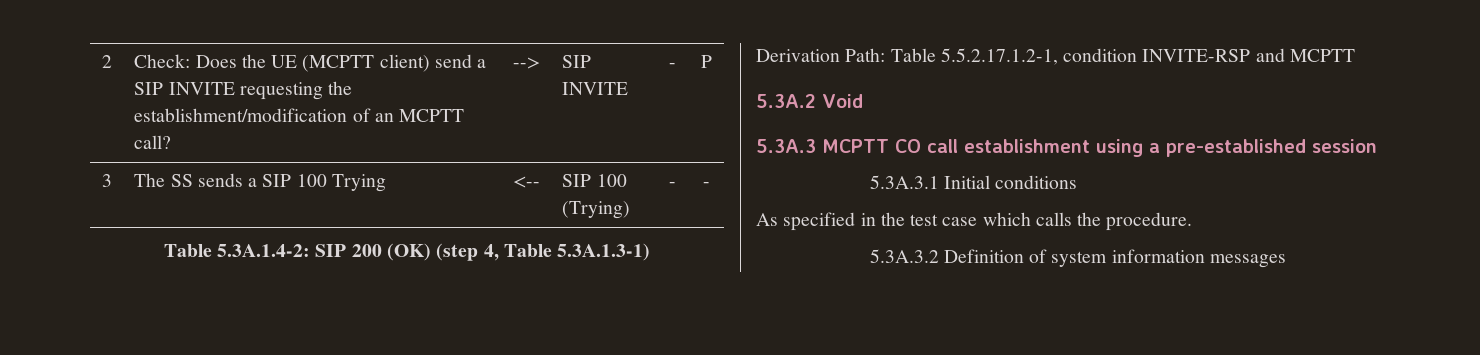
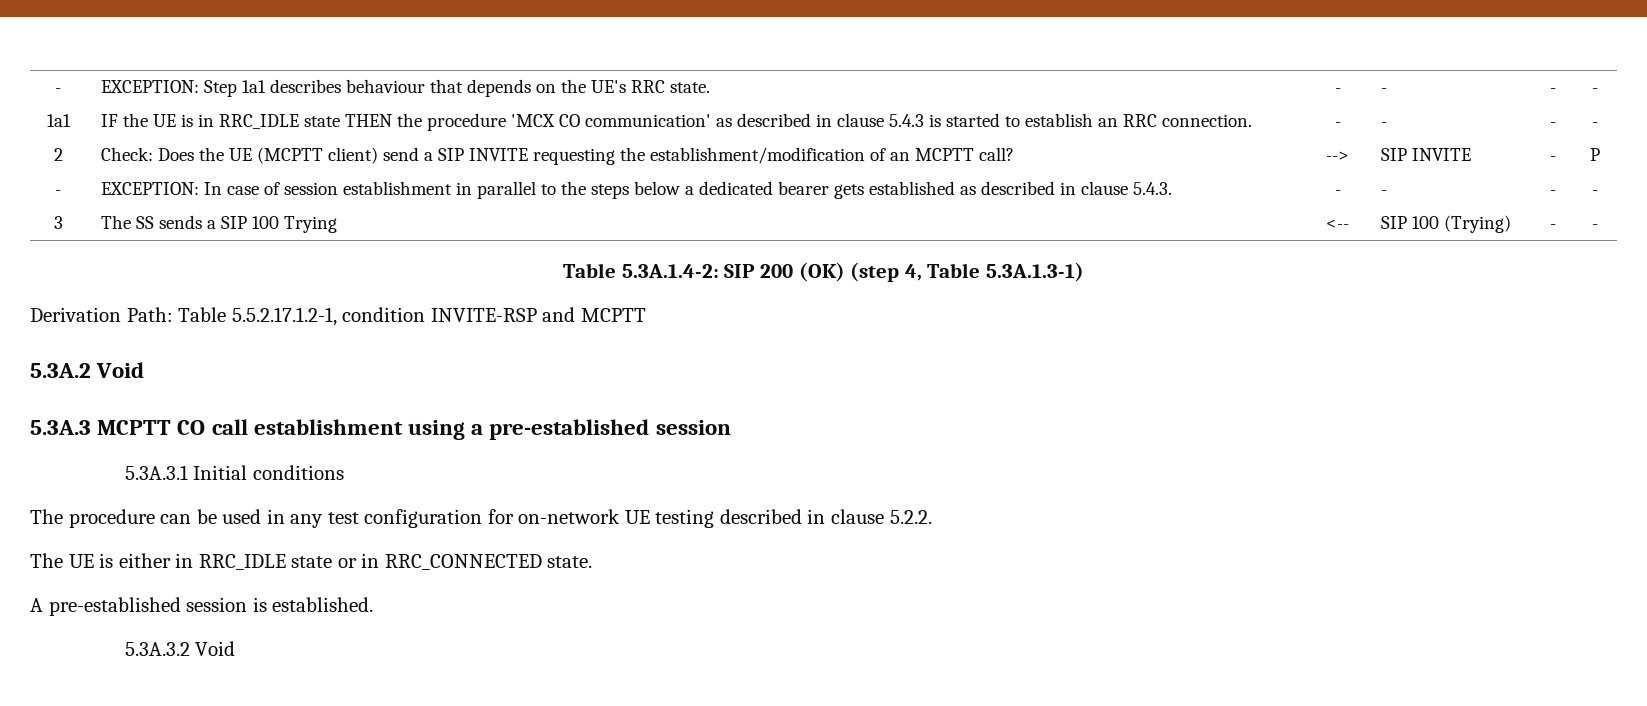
+ - | EXCEPTION: Step 1a1 describes behaviour that depends on the UE's RRC state. | - | - | - | -
+ 1a1 | IF the UE is in RRC_IDLE state THEN the procedure 'MCX CO communication' as described in clause 5.4.3 is started to establish an RRC connection. | - | - | - | -
+ - | EXCEPTION: In case of session establishment in parallel to the steps below a dedicated bearer gets established as described in clause 5.4.3. | - | - | - | -
- As specified in the test case which calls the procedure.
- 5.3A.3.2 Definition of system information messages
+ The procedure can be used in any test configuration for on-network UE testing described in clause 5.2.2.
+ The UE is either in RRC_IDLE state or in RRC_CONNECTED state.
+ A pre-established session is established.
+ 5.3A.3.2 Void

